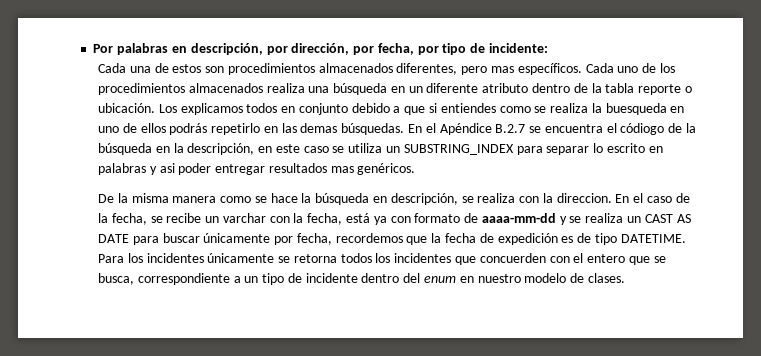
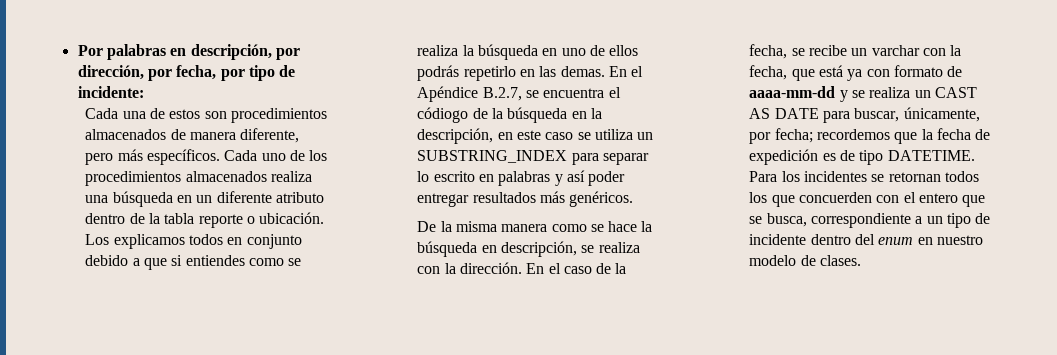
- Cada una de estos son procedimientos almacenados diferentes, pero mas específicos.
+ Cada una de estos son procedimientos almacenados de manera diferente, pero más específicos.
- Los explicamos todos en conjunto debido a que si entiendes como se realiza la buesqueda en uno de ellos podrás repetirlo en las demas búsquedas.
+ Los explicamos todos en conjunto debido a que si entiendes como se realiza la búsqueda en uno de ellos podrás repetirlo en las demas.
- En el Apéndice B.2.7 se encuentra el códiogo de la búsqueda en la descripción, en este caso se utiliza un SUBSTRING_INDEX para separar lo escrito en palabras y asi poder entregar resultados mas genéricos.
+ En el Apéndice B.2.7, se encuentra el códiogo de la búsqueda en la descripción, en este caso se utiliza un SUBSTRING_INDEX para separar lo escrito en palabras y así poder entregar resultados más genéricos.
- De la misma manera como se hace la búsqueda en descripción, se realiza con la direccion.
+ De la misma manera como se hace la búsqueda en descripción, se realiza con la dirección.
- En el caso de la fecha, se recibe un varchar con la fecha, está ya con formato de aaaa-mm-dd y se realiza un CAST AS DATE para buscar únicamente por fecha, recordemos que la fecha de expedición es de tipo DATETIME.
+ En el caso de la fecha, se recibe un varchar con la fecha, que está ya con formato de aaaa-mm-dd y se realiza un CAST AS DATE para buscar, únicamente, por fecha; recordemos que la fecha de expedición es de tipo DATETIME.
- Para los incidentes únicamente se retorna todos los incidentes que concuerden con el entero que se busca, correspondiente a un tipo de incidente dentro del enum en nuestro modelo de clases.
+ Para los incidentes se retornan todos los que concuerden con el entero que se busca, correspondiente a un tipo de incidente dentro del enum en nuestro modelo de clases.

